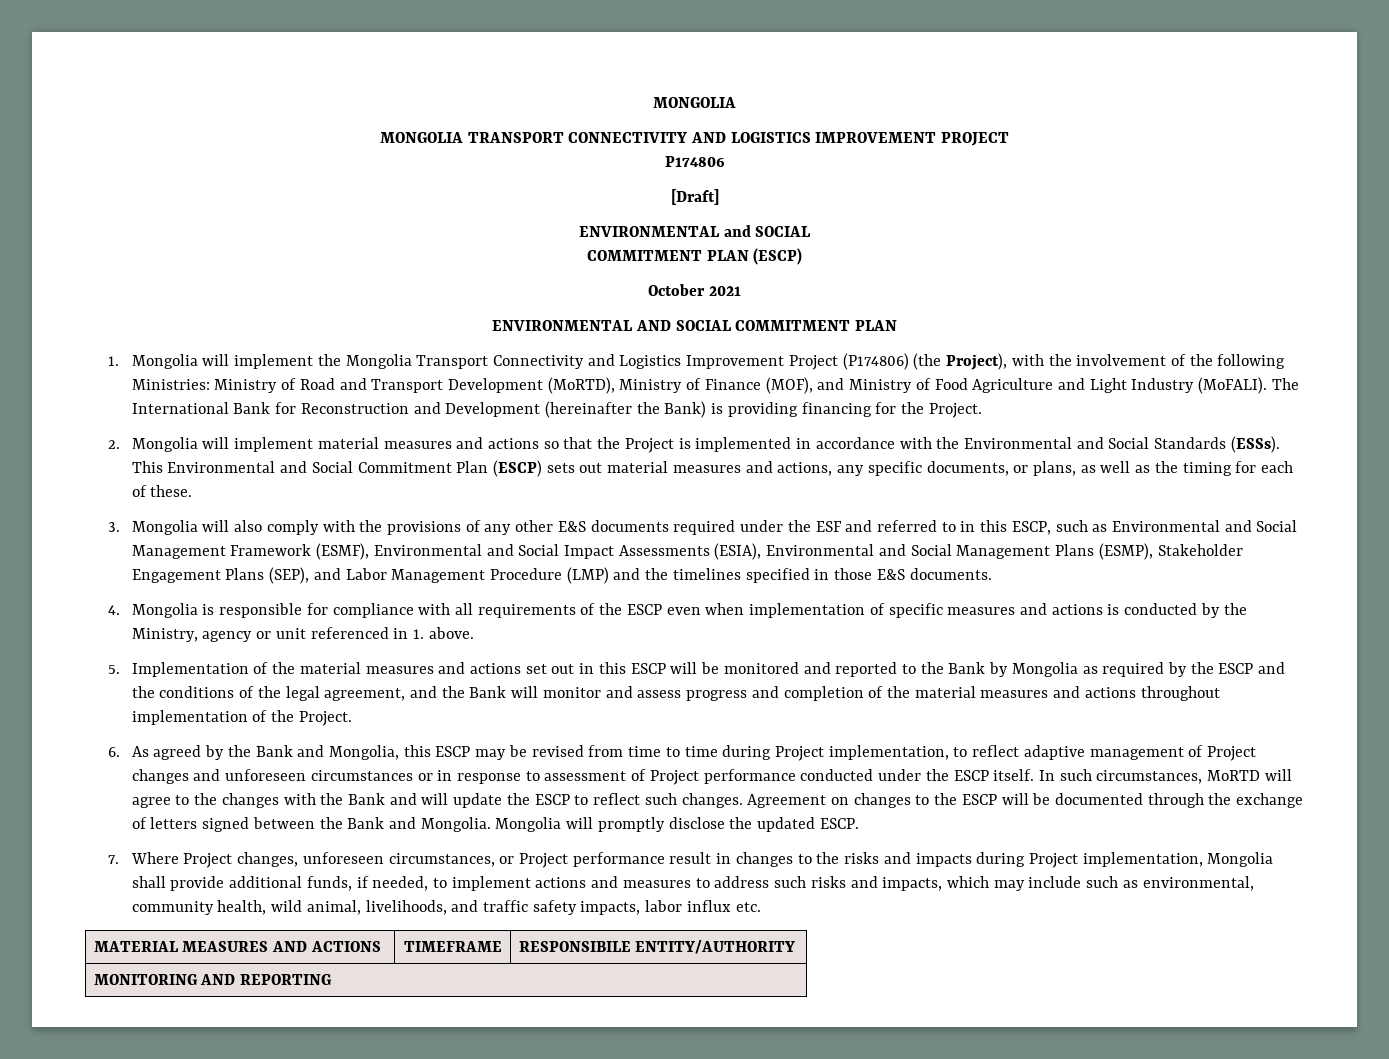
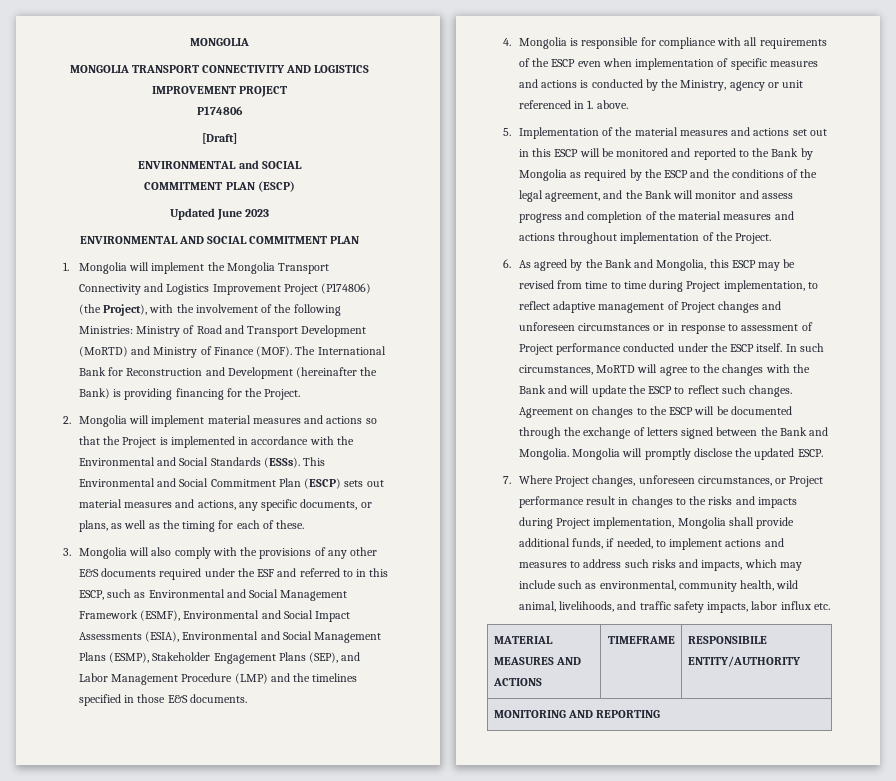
- October 2021
+ Updated June 2023
- 1. Mongolia will implement the Mongolia Transport Connectivity and Logistics Improvement Project (P174806) (the Project), with the involvement of the following Ministries: Ministry of Road and Transport Development (MoRTD), Ministry of Finance (MOF), and Ministry of Food Agriculture and Light Industry (MoFALI).
+ 1. Mongolia will implement the Mongolia Transport Connectivity and Logistics Improvement Project (P174806) (the Project), with the involvement of the following Ministries: Ministry of Road and Transport Development (MoRTD) and Ministry of Finance (MOF).

